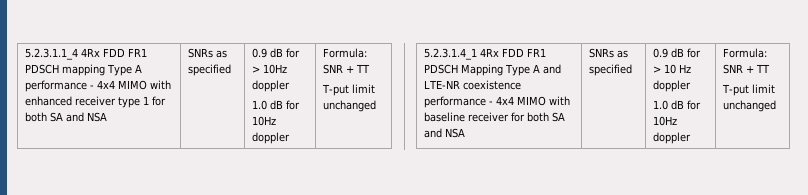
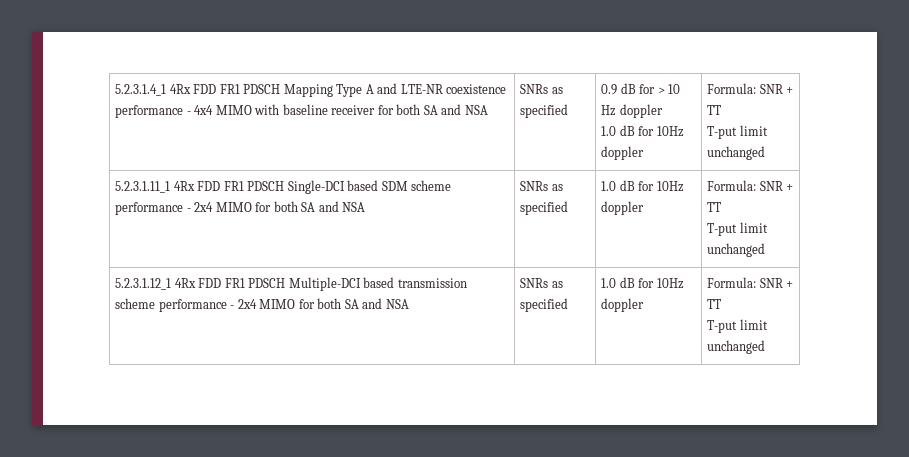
- 5.2.3.1.1_4 4Rx FDD FR1 PDSCH mapping Type A performance - 4x4 MIMO with enhanced receiver type 1 for both SA and NSA | SNRs as specified | 0.9 dB for > 10Hz doppler
- 1.0 dB for 10Hz doppler | Formula: SNR + TT
- T-put limit unchanged
+ 5.2.3.1.11_1 4Rx FDD FR1 PDSCH Single-DCI based SDM scheme performance - 2x4 MIMO for both SA and NSA | SNRs as specified | 1.0 dB for 10Hz doppler | Formula: SNR + TT
+ T-put limit unchanged
+ 5.2.3.1.12_1 4Rx FDD FR1 PDSCH Multiple-DCI based transmission scheme performance - 2x4 MIMO for both SA and NSA | SNRs as specified | 1.0 dB for 10Hz doppler | Formula: SNR + TT
+ T-put limit unchanged

